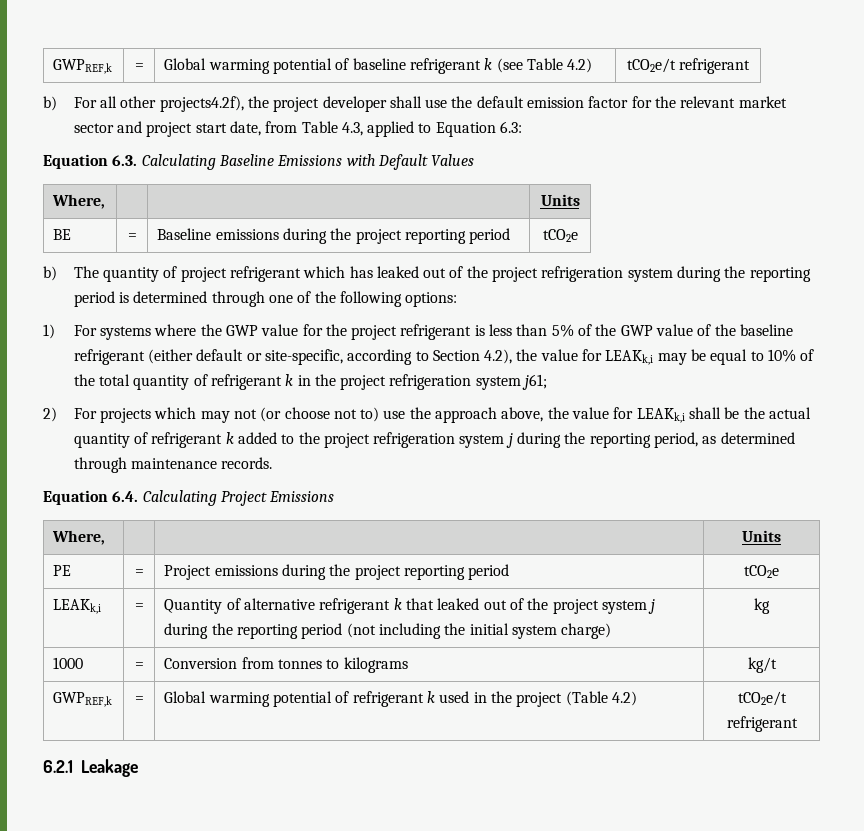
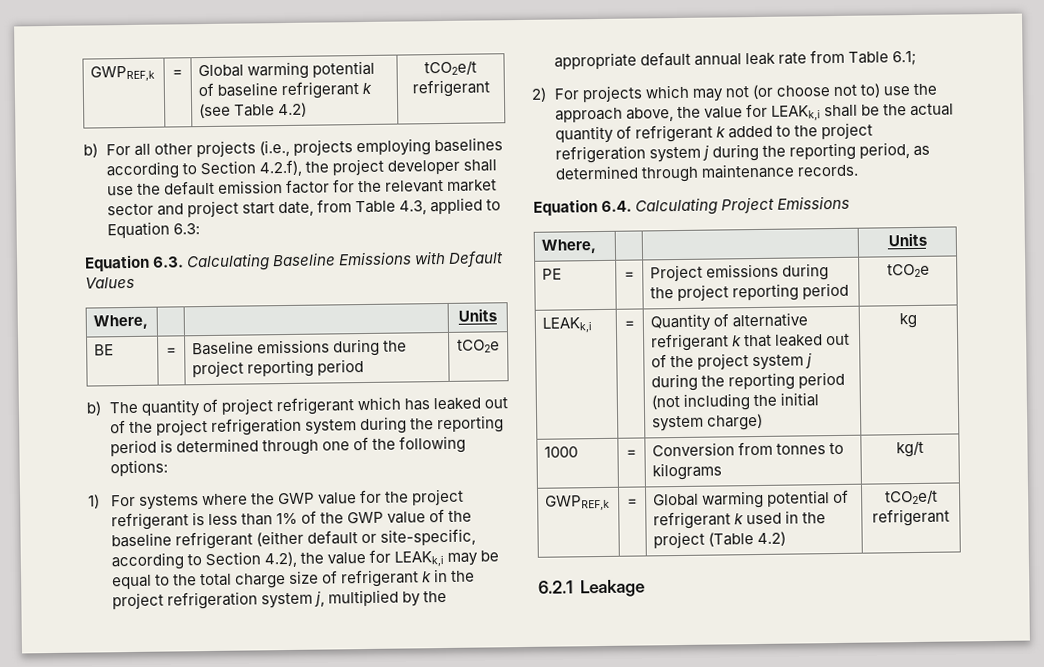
- b) For all other projects4.2f), the project developer shall use the default emission factor for the relevant market sector and project start date, from Table 4.3, applied to Equation 6.3:
+ b) For all other projects (i.e., projects employing baselines according to Section 4.2.f), the project developer shall use the default emission factor for the relevant market sector and project start date, from Table 4.3, applied to Equation 6.3:
- 1) For systems where the GWP value for the project refrigerant is less than 5% of the GWP value of the baseline refrigerant (either default or site-specific, according to Section 4.2), the value for LEAKk,i may be equal to 10% of the total quantity of refrigerant k in the project refrigeration system j61;
+ 1) For systems where the GWP value for the project refrigerant is less than 1% of the GWP value of the baseline refrigerant (either default or site-specific, according to Section 4.2), the value for LEAKk,i may be equal to the total charge size of refrigerant k in the project refrigeration system j, multiplied by the appropriate default annual leak rate from Table 6.1;

